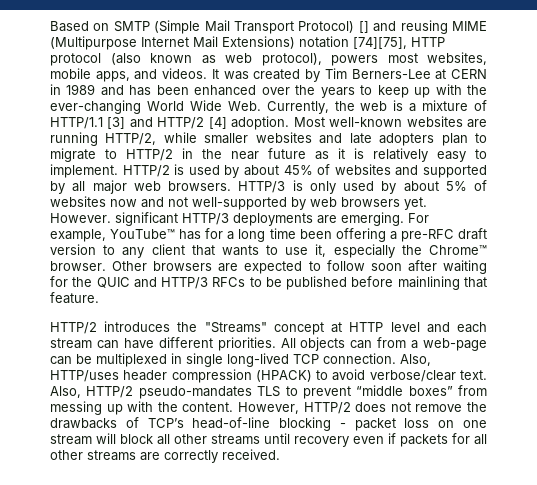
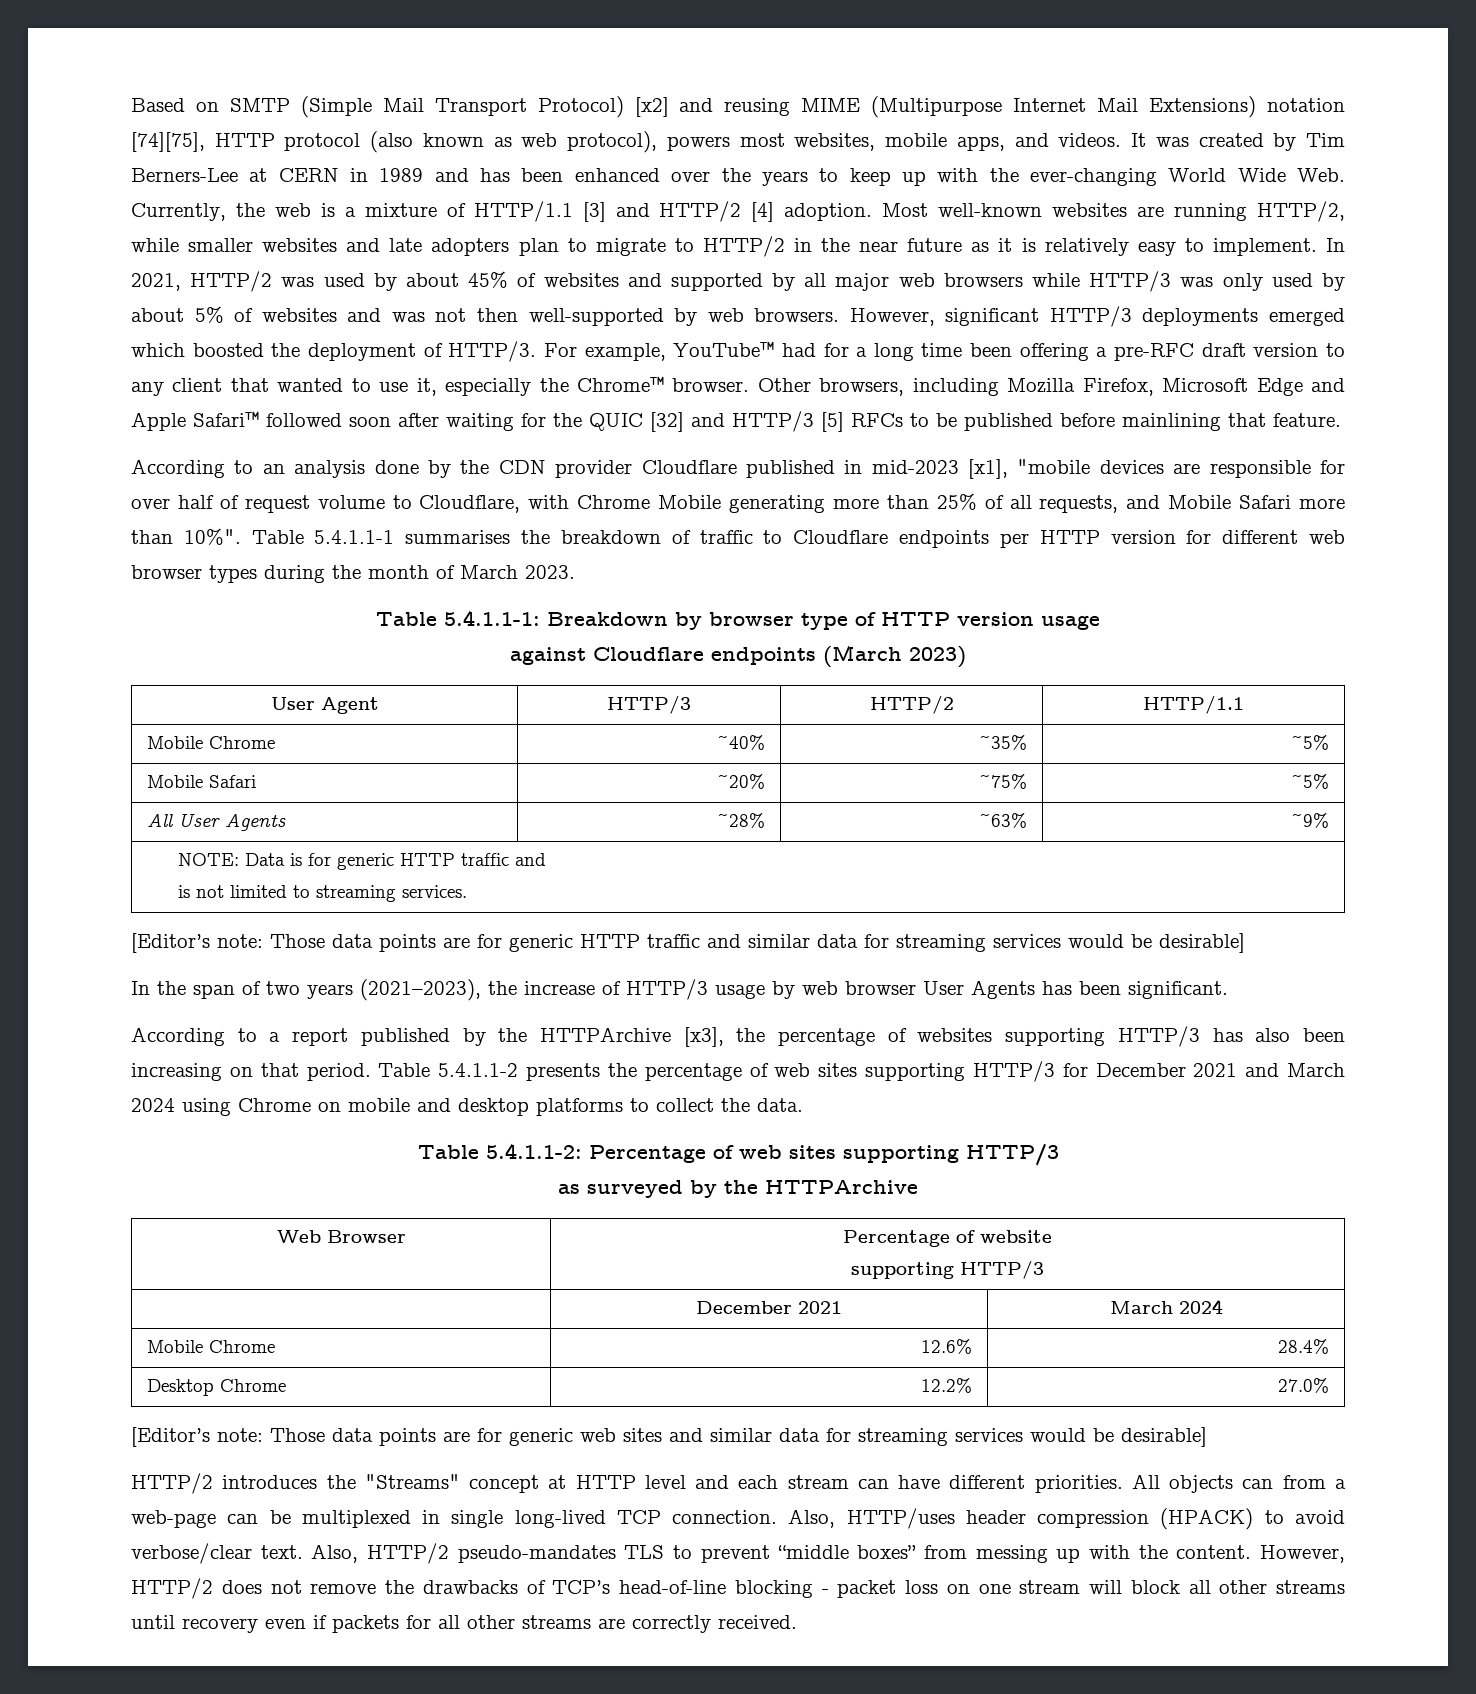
- Based on SMTP (Simple Mail Transport Protocol) [] and reusing MIME (Multipurpose Internet Mail Extensions) notation [74][75], HTTP protocol (also known as web protocol), powers most websites, mobile apps, and videos.
+ Based on SMTP (Simple Mail Transport Protocol) [x2] and reusing MIME (Multipurpose Internet Mail Extensions) notation [74][75], HTTP protocol (also known as web protocol), powers most websites, mobile apps, and videos.
- HTTP/2 is used by about 45% of websites and supported by all major web browsers. HTTP/3 is only used by about 5% of websites now and not well-supported by web browsers yet. However. significant HTTP/3 deployments are emerging.
+ In 2021, HTTP/2 was used by about 45% of websites and supported by all major web browsers while HTTP/3 was only used by about 5% of websites and was not then well-supported by web browsers. However, significant HTTP/3 deployments emerged which boosted the deployment of HTTP/3.
- For example, YouTube™ has for a long time been offering a pre-RFC draft version to any client that wants to use it, especially the Chrome™ browser.
+ For example, YouTube™ had for a long time been offering a pre-RFC draft version to any client that wanted to use it, especially the Chrome™ browser.
- Other browsers are expected to follow soon after waiting for the QUIC and HTTP/3 RFCs to be published before mainlining that feature.
+ Other browsers, including Mozilla Firefox, Microsoft Edge and Apple Safari™ followed soon after waiting for the QUIC [32] and HTTP/3 [5] RFCs to be published before mainlining that feature.
+ According to an analysis done by the CDN provider Cloudflare published in mid-2023 [x1], "mobile devices are responsible for over half of request volume to Cloudflare, with Chrome Mobile generating more than 25% of all requests, and Mobile Safari more than 10%". Table 5.4.1.1-1 summarises the breakdown of traffic to Cloudflare endpoints per HTTP version for different web browser types during the month of March 2023.
+ Table 5.4.1.1-1: Breakdown by browser type of HTTP version usage
+ against Cloudflare endpoints (March 2023)
+ User Agent | HTTP/3 | HTTP/2 | HTTP/1.1
+ Mobile Chrome | ~40% | ~35% | ~5%
+ Mobile Safari | ~20% | ~75% | ~5%
+ All User Agents | ~28% | ~63% | ~9%
+ NOTE: Data is for generic HTTP traffic and
+ is not limited to streaming services.
+ [Editor’s note: Those data points are for generic HTTP traffic and similar data for streaming services would be desirable]
+ In the span of two years (2021–2023), the increase of HTTP/3 usage by web browser User Agents has been significant.
+ According to a report published by the HTTPArchive [x3], the percentage of websites supporting HTTP/3 has also been increasing on that period. Table 5.4.1.1-2 presents the percentage of web sites supporting HTTP/3 for December 2021 and March 2024 using Chrome on mobile and desktop platforms to collect the data.
+ Table 5.4.1.1-2: Percentage of web sites supporting HTTP/3
+ as surveyed by the HTTPArchive
+ Web Browser | Percentage of website
+ supporting HTTP/3
+ | December 2021 | March 2024
+ Mobile Chrome | 12.6% | 28.4%
+ Desktop Chrome | 12.2% | 27.0%
+ [Editor’s note: Those data points are for generic web sites and similar data for streaming services would be desirable]

